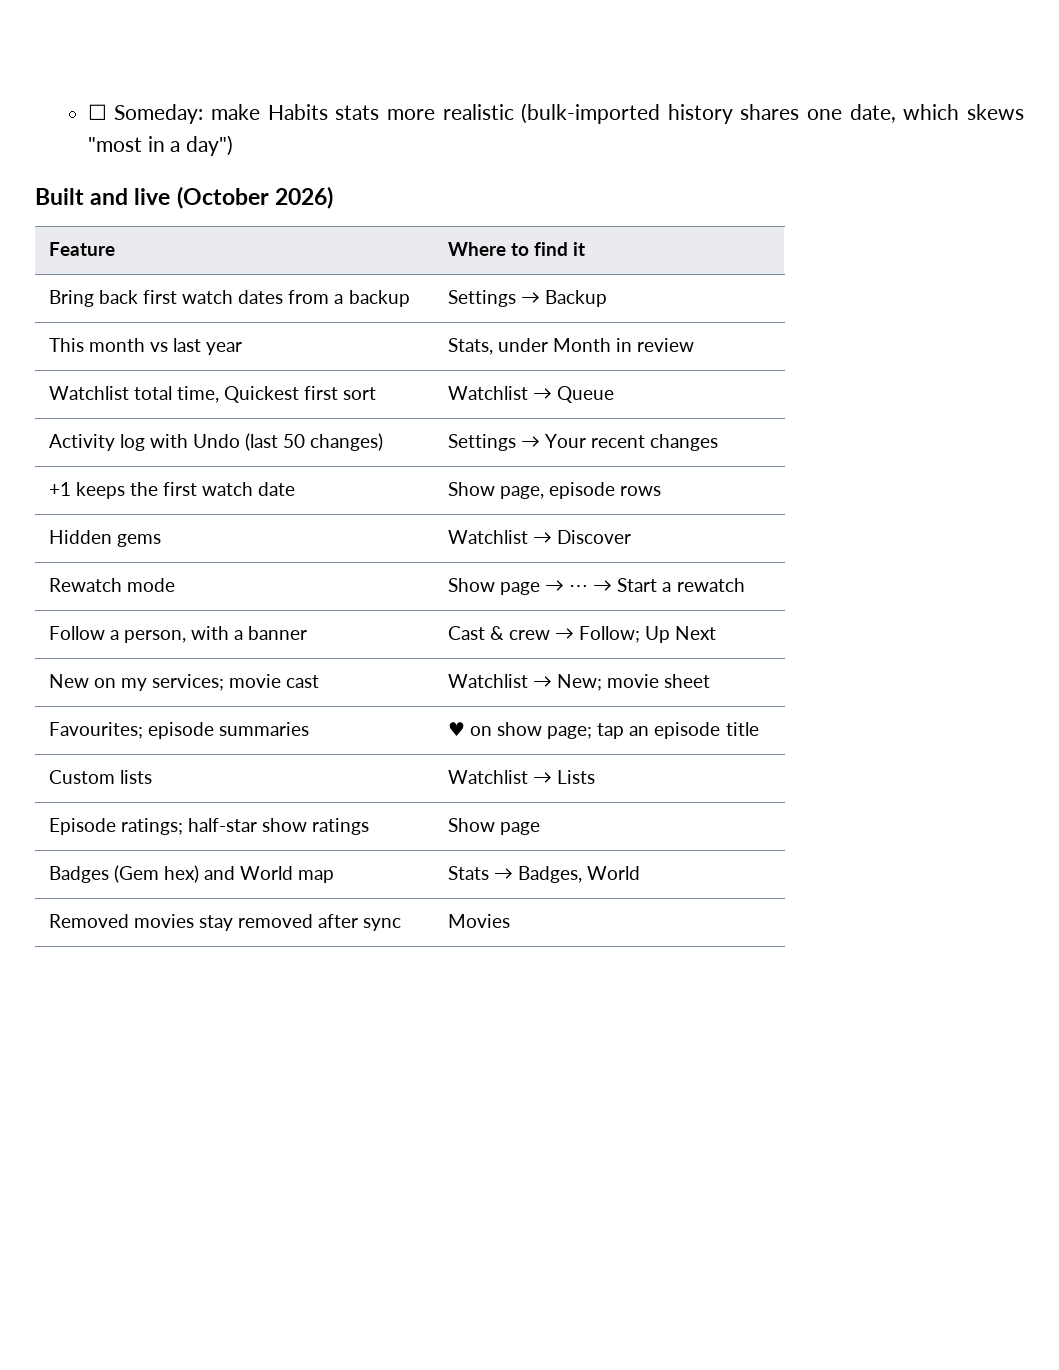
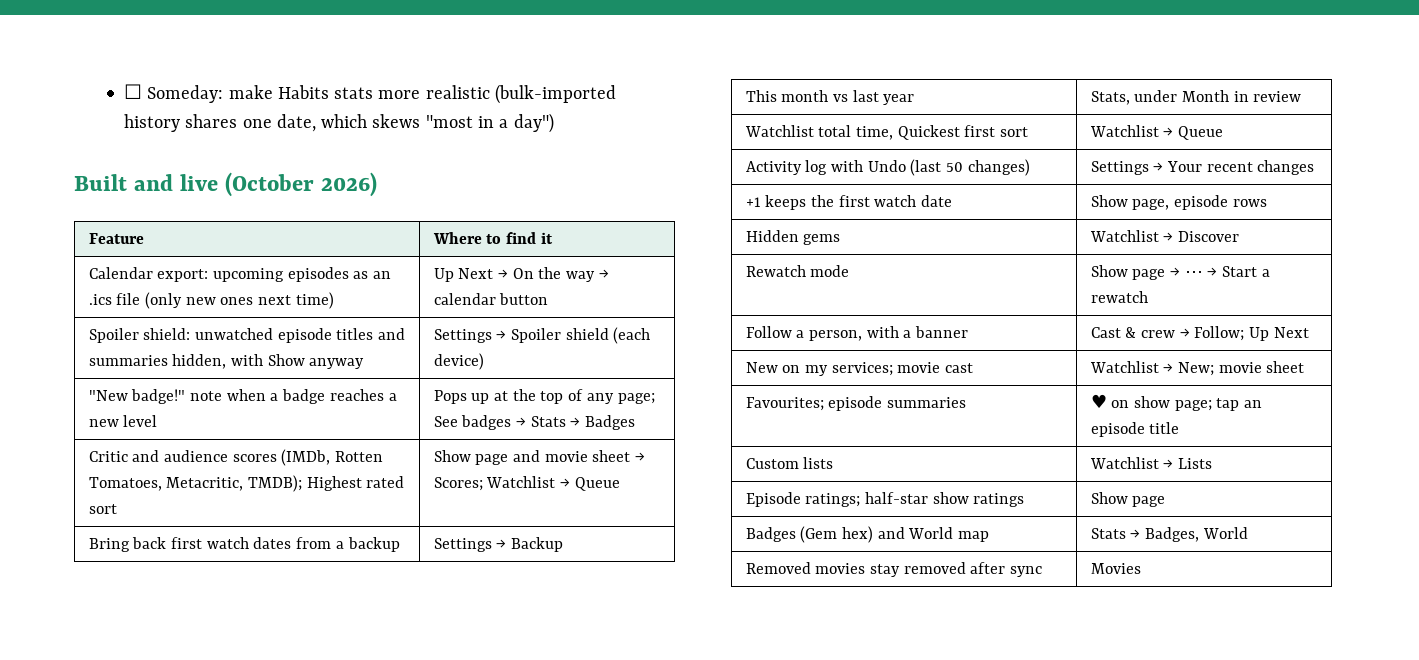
+ Calendar export: upcoming episodes as an .ics file (only new ones next time) | Up Next → On the way → calendar button
+ Spoiler shield: unwatched episode titles and summaries hidden, with Show anyway | Settings → Spoiler shield (each device)
+ "New badge!" note when a badge reaches a new level | Pops up at the top of any page; See badges → Stats → Badges
+ Critic and audience scores (IMDb, Rotten Tomatoes, Metacritic, TMDB); Highest rated sort | Show page and movie sheet → Scores; Watchlist → Queue

